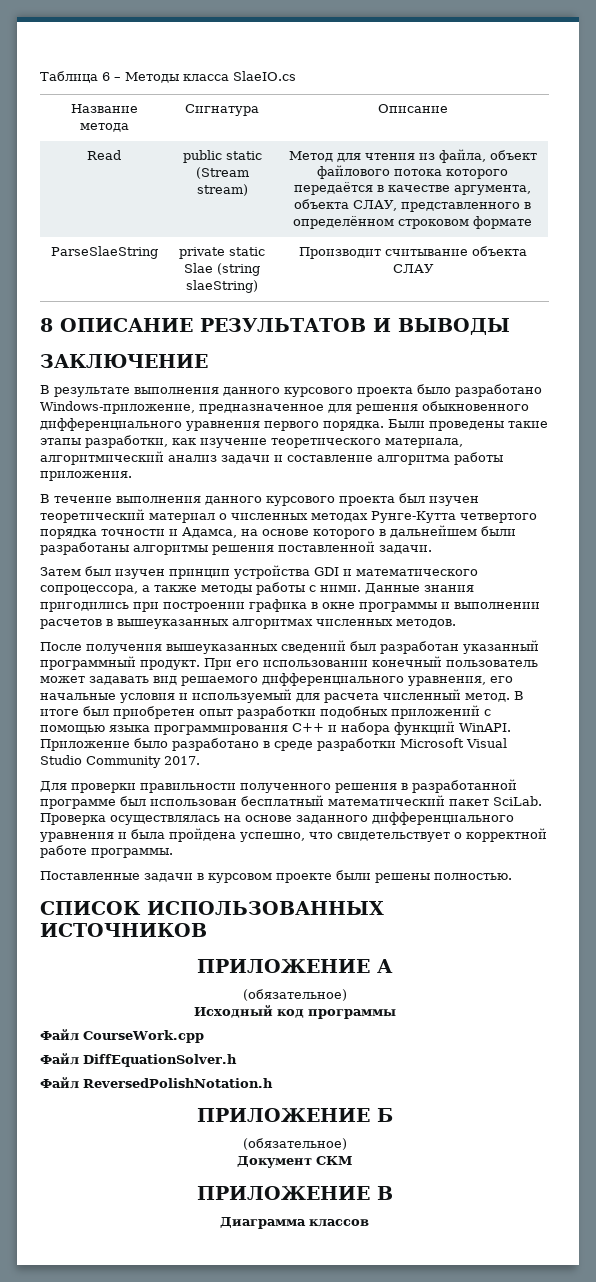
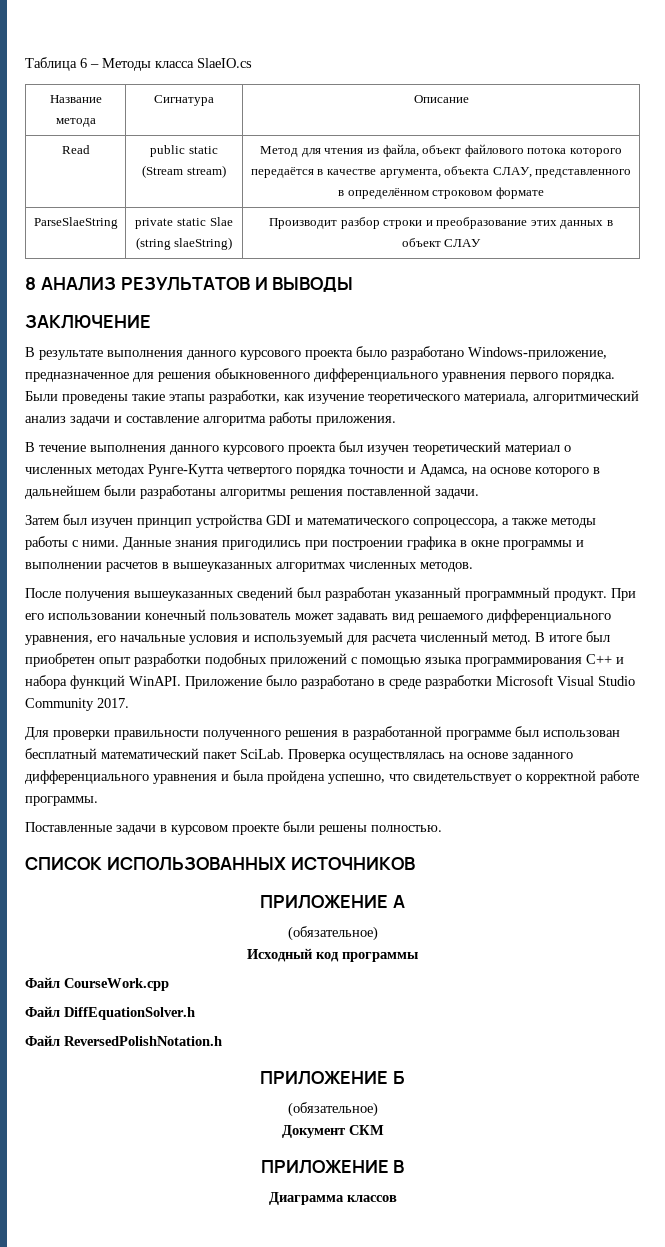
- ParseSlaeString | private static Slae (string slaeString) | Производит считывание объекта СЛАУ
+ ParseSlaeString | private static Slae (string slaeString) | Производит разбор строки и преобразование этих данных в объект СЛАУ
- 8 ОПИСАНИЕ РЕЗУЛЬТАТОВ И ВЫВОДЫ
+ 8 АНАЛИЗ РЕЗУЛЬТАТОВ И ВЫВОДЫ

